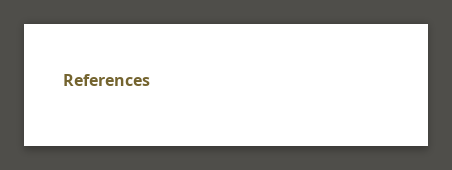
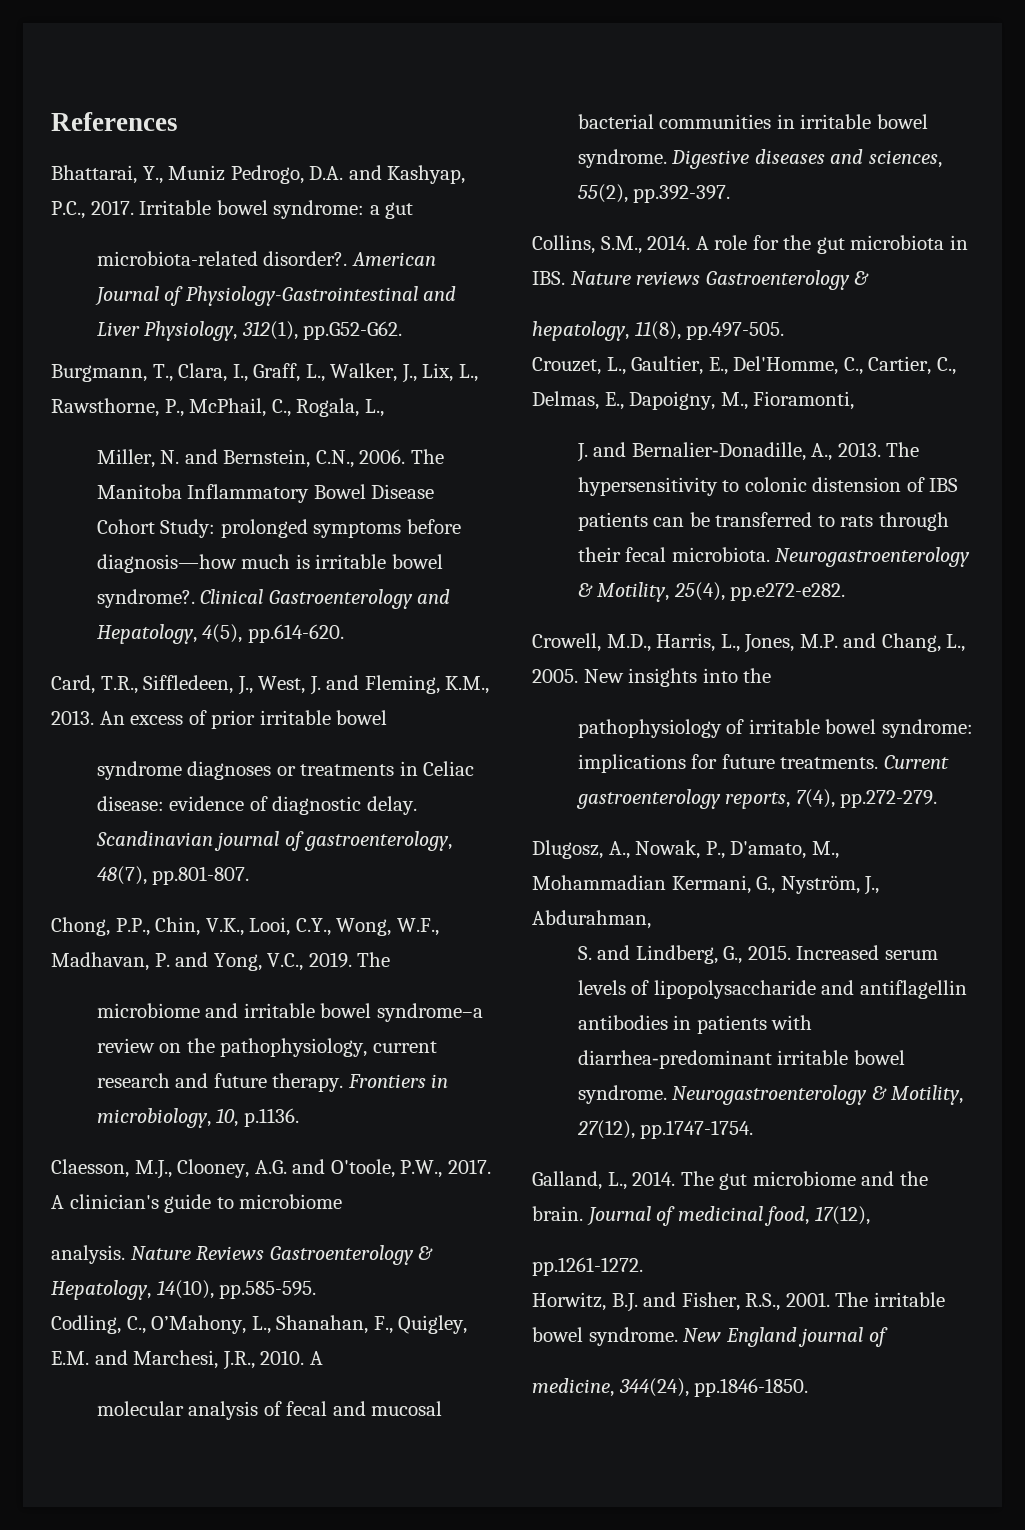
+ Bhattarai, Y., Muniz Pedrogo, D.A. and Kashyap, P.C., 2017. Irritable bowel syndrome: a gut
+ microbiota-related disorder?. American Journal of Physiology-Gastrointestinal and Liver Physiology, 312(1), pp.G52-G62.
+ Burgmann, T., Clara, I., Graff, L., Walker, J., Lix, L., Rawsthorne, P., McPhail, C., Rogala, L.,
+ Miller, N. and Bernstein, C.N., 2006. The Manitoba Inflammatory Bowel Disease Cohort Study: prolonged symptoms before diagnosis—how much is irritable bowel syndrome?. Clinical Gastroenterology and Hepatology, 4(5), pp.614-620.
+ Card, T.R., Siffledeen, J., West, J. and Fleming, K.M., 2013. An excess of prior irritable bowel
+ syndrome diagnoses or treatments in Celiac disease: evidence of diagnostic delay. Scandinavian journal of gastroenterology, 48(7), pp.801-807.
+ Chong, P.P., Chin, V.K., Looi, C.Y., Wong, W.F., Madhavan, P. and Yong, V.C., 2019. The
+ microbiome and irritable bowel syndrome–a review on the pathophysiology, current research and future therapy. Frontiers in microbiology, 10, p.1136.
+ Claesson, M.J., Clooney, A.G. and O'toole, P.W., 2017. A clinician's guide to microbiome
+ analysis. Nature Reviews Gastroenterology & Hepatology, 14(10), pp.585-595.
+ Codling, C., O’Mahony, L., Shanahan, F., Quigley, E.M. and Marchesi, J.R., 2010. A
+ molecular analysis of fecal and mucosal bacterial communities in irritable bowel syndrome. Digestive diseases and sciences, 55(2), pp.392-397.
+ Collins, S.M., 2014. A role for the gut microbiota in IBS. Nature reviews Gastroenterology &
+ hepatology, 11(8), pp.497-505.
+ Crouzet, L., Gaultier, E., Del'Homme, C., Cartier, C., Delmas, E., Dapoigny, M., Fioramonti,
+ J. and Bernalier‐Donadille, A., 2013. The hypersensitivity to colonic distension of IBS patients can be transferred to rats through their fecal microbiota. Neurogastroenterology & Motility, 25(4), pp.e272-e282.
+ Crowell, M.D., Harris, L., Jones, M.P. and Chang, L., 2005. New insights into the
+ pathophysiology of irritable bowel syndrome: implications for future treatments. Current gastroenterology reports, 7(4), pp.272-279.
+ Dlugosz, A., Nowak, P., D'amato, M., Mohammadian Kermani, G., Nyström, J., Abdurahman,
+ S. and Lindberg, G., 2015. Increased serum levels of lipopolysaccharide and antiflagellin antibodies in patients with diarrhea‐predominant irritable bowel syndrome. Neurogastroenterology & Motility, 27(12), pp.1747-1754.
+ Galland, L., 2014. The gut microbiome and the brain. Journal of medicinal food, 17(12),
+ pp.1261-1272.
+ Horwitz, B.J. and Fisher, R.S., 2001. The irritable bowel syndrome. New England journal of
+ medicine, 344(24), pp.1846-1850.

